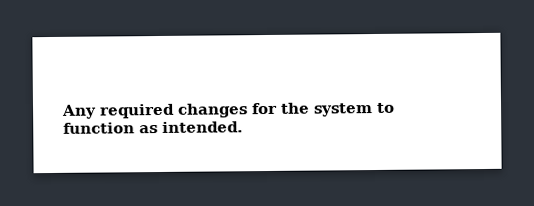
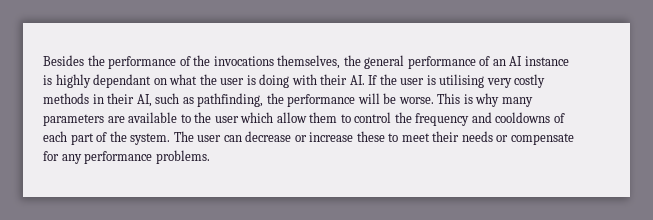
- Any required changes for the system to function as intended.
+ Besides the performance of the invocations themselves, the general performance of an AI instance is highly dependant on what the user is doing with their AI. If the user is utilising very costly methods in their AI, such as pathfinding, the performance will be worse. This is why many parameters are available to the user which allow them to control the frequency and cooldowns of each part of the system. The user can decrease or increase these to meet their needs or compensate for any performance problems.

